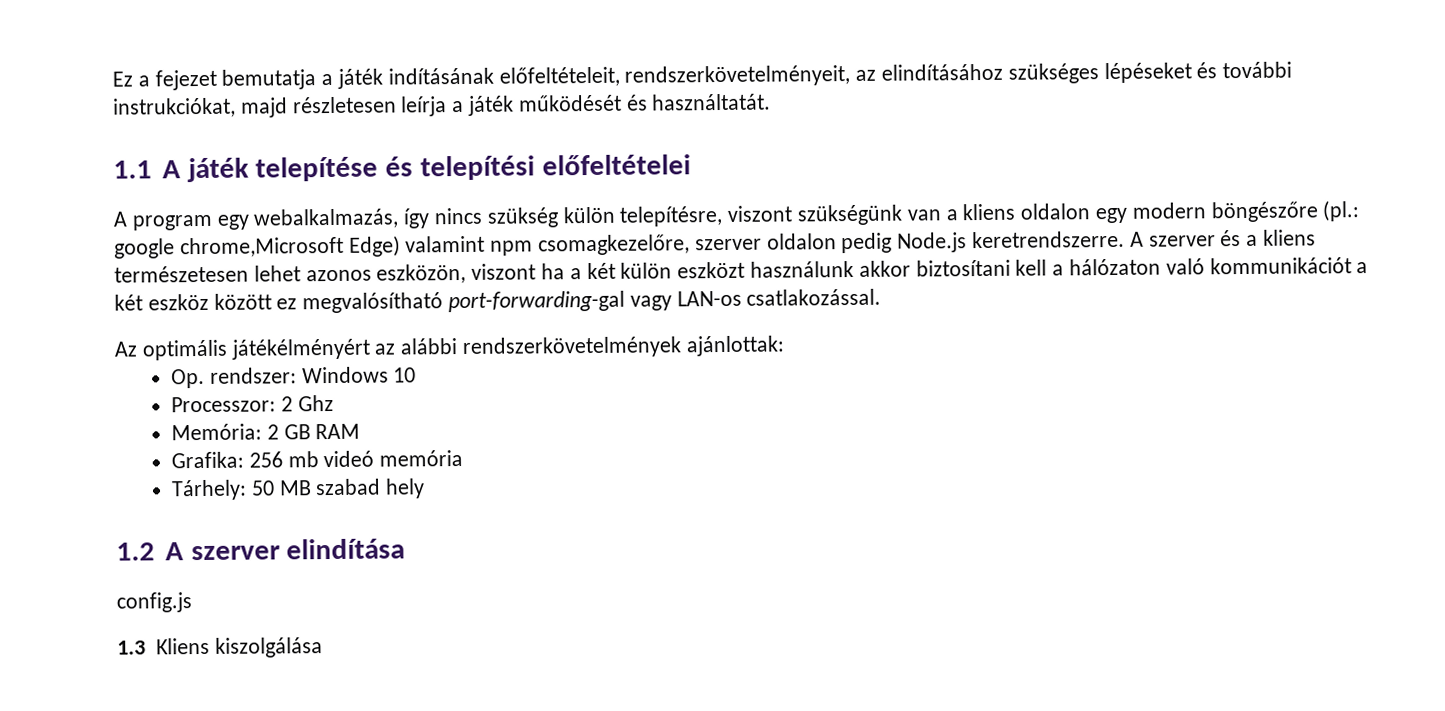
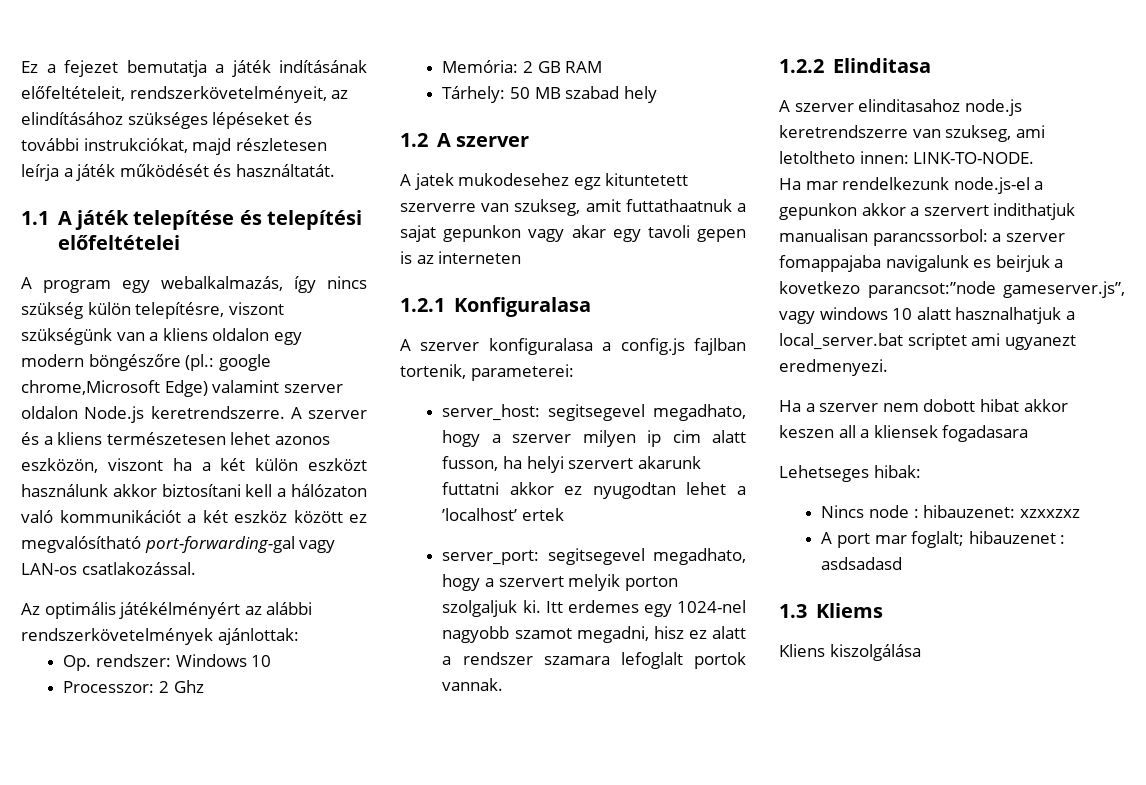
- A program egy webalkalmazás, így nincs szükség külön telepítésre, viszont szükségünk van a kliens oldalon egy modern böngészőre (pl.: google chrome,Microsoft Edge) valamint npm csomagkezelőre, szerver oldalon pedig Node.js keretrendszerre.
+ A program egy webalkalmazás, így nincs szükség külön telepítésre, viszont szükségünk van a kliens oldalon egy modern böngészőre (pl.: google chrome,Microsoft Edge) valamint szerver oldalon Node.js keretrendszerre.
- Grafika: 256 mb videó memória
- 1.2 A szerver elindítása
- config.js
- 1.3 Kliens kiszolgálása
+ 1.2 A szerver
+ A jatek mukodesehez egz kituntetett szerverre van szukseg, amit futtathaatnuk a sajat gepunkon vagy akar egy tavoli gepen is az interneten
+ 1.2.1 Konfiguralasa
+ A szerver konfiguralasa a config.js fajlban tortenik, parameterei:
+ server_host: segitsegevel megadhato, hogy a szerver milyen ip cim alatt fusson, ha helyi szervert akarunk futtatni akkor ez nyugodtan lehet a ’localhost’ ertek
+ server_port: segitsegevel megadhato, hogy a szervert melyik porton szolgaljuk ki. Itt erdemes egy 1024-nel nagyobb szamot megadni, hisz ez alatt a rendszer szamara lefoglalt portok vannak.
+ 1.2.2 Elinditasa
+ A szerver elinditasahoz node.js keretrendszerre van szukseg, ami letoltheto innen: LINK-TO-NODE.
+ Ha mar rendelkezunk node.js-el a gepunkon akkor a szervert indithatjuk manualisan parancssorbol: a szerver fomappajaba navigalunk es beirjuk a kovetkezo parancsot:”node gameserver.js”, vagy windows 10 alatt hasznalhatjuk a local_server.bat scriptet ami ugyanezt eredmenyezi.
+ Ha a szerver nem dobott hibat akkor keszen all a kliensek fogadasara
+ Lehetseges hibak:
+ Nincs node : hibauzenet: xzxxzxz
+ A port mar foglalt; hibauzenet : asdsadasd
+ 1.3 Kliems
+ Kliens kiszolgálása

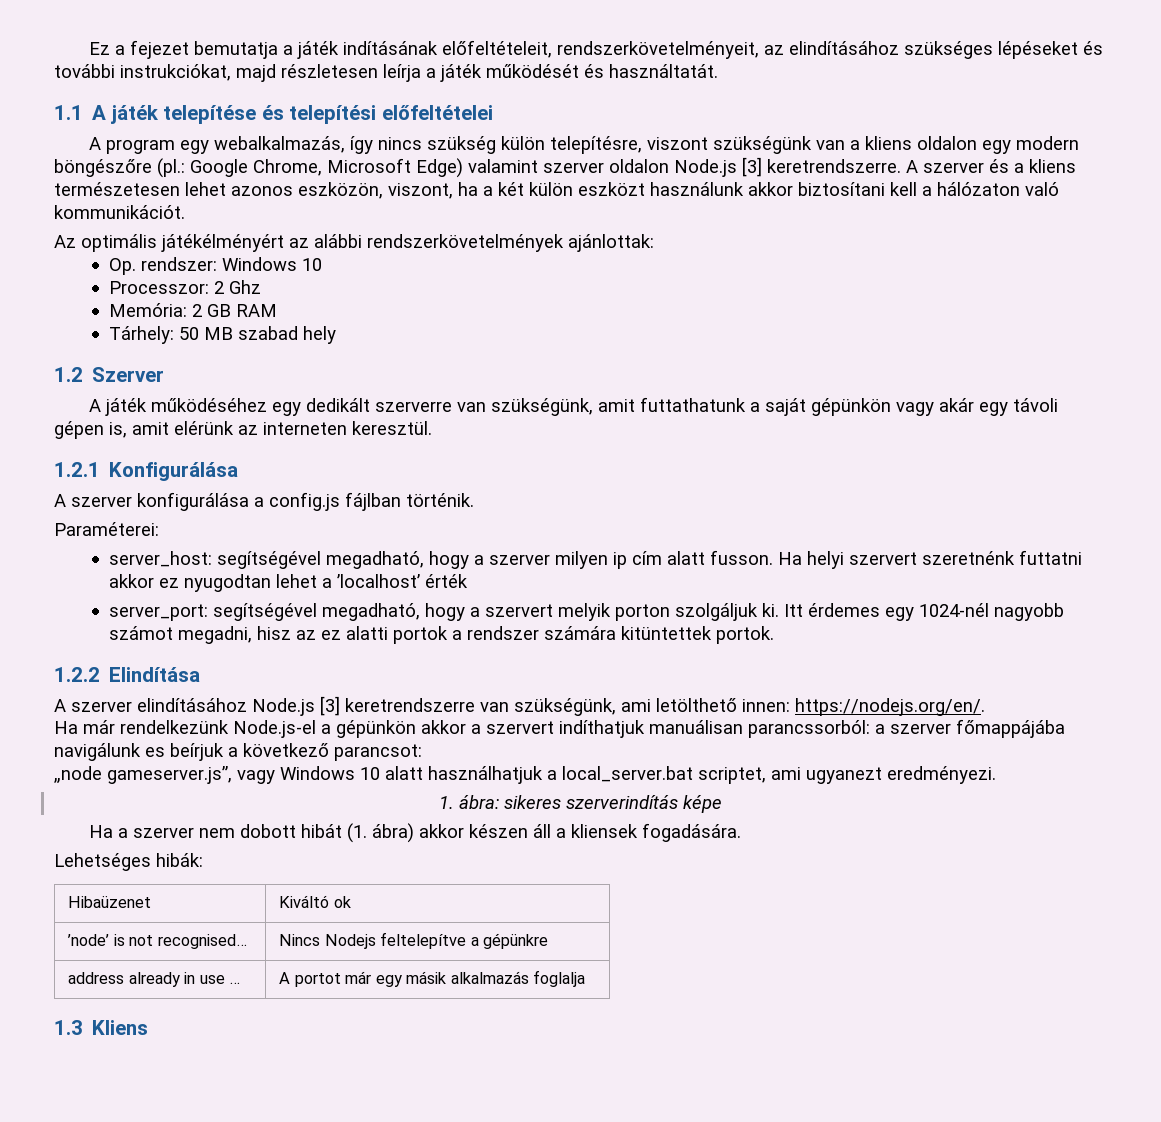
- A program egy webalkalmazás, így nincs szükség külön telepítésre, viszont szükségünk van a kliens oldalon egy modern böngészőre (pl.: google chrome,Microsoft Edge) valamint szerver oldalon Node.js keretrendszerre.
+ A program egy webalkalmazás, így nincs szükség külön telepítésre, viszont szükségünk van a kliens oldalon egy modern böngészőre (pl.: Google Chrome, Microsoft Edge) valamint szerver oldalon Node.js [3] keretrendszerre.
- A szerver és a kliens természetesen lehet azonos eszközön, viszont ha a két külön eszközt használunk akkor biztosítani kell a hálózaton való kommunikációt a két eszköz között ez megvalósítható port-forwarding-gal vagy LAN-os csatlakozással.
+ A szerver és a kliens természetesen lehet azonos eszközön, viszont, ha a két külön eszközt használunk akkor biztosítani kell a hálózaton való kommunikációt.
- 1.2 A szerver
- A jatek mukodesehez egz kituntetett szerverre van szukseg, amit futtathaatnuk a sajat gepunkon vagy akar egy tavoli gepen is az interneten
+ 1.2 Szerver
+ A játék működéséhez egy dedikált szerverre van szükségünk, amit futtathatunk a saját gépünkön vagy akár egy távoli gépen is, amit elérünk az interneten keresztül.
- 1.2.1 Konfiguralasa
- A szerver konfiguralasa a config.js fajlban tortenik, parameterei:
+ 1.2.1 Konfigurálása
+ A szerver konfigurálása a config.js fájlban történik.
+ Paraméterei:
- server_host: segitsegevel megadhato, hogy a szerver milyen ip cim alatt fusson, ha helyi szervert akarunk futtatni akkor ez nyugodtan lehet a ’localhost’ ertek
+ server_host: segítségével megadható, hogy a szerver milyen ip cím alatt fusson. Ha helyi szervert szeretnénk futtatni akkor ez nyugodtan lehet a ’localhost’ érték
- server_port: segitsegevel megadhato, hogy a szervert melyik porton szolgaljuk ki.
+ server_port: segítségével megadható, hogy a szervert melyik porton szolgáljuk ki.
- Itt erdemes egy 1024-nel nagyobb szamot megadni, hisz ez alatt a rendszer szamara lefoglalt portok vannak.
+ Itt érdemes egy 1024-nél nagyobb számot megadni, hisz az ez alatti portok a rendszer számára kitüntettek portok.
- 1.2.2 Elinditasa
- A szerver elinditasahoz node.js keretrendszerre van szukseg, ami letoltheto innen: LINK-TO-NODE.
- Ha mar rendelkezunk node.js-el a gepunkon akkor a szervert indithatjuk manualisan parancssorbol: a szerver fomappajaba navigalunk es beirjuk a kovetkezo parancsot:”node gameserver.js”, vagy windows 10 alatt hasznalhatjuk a local_server.bat scriptet ami ugyanezt eredmenyezi.
+ 1.2.2 Elindítása
+ A szerver elindításához Node.js [3] keretrendszerre van szükségünk, ami letölthető innen: https://nodejs.org/en/.
+ Ha már rendelkezünk Node.js-el a gépünkön akkor a szervert indíthatjuk manuálisan parancssorból: a szerver főmappájába navigálunk es beírjuk a következő parancsot:
+ „node gameserver.js”, vagy Windows 10 alatt használhatjuk a local_server.bat scriptet, ami ugyanezt eredményezi.
+ 1. ábra: sikeres szerverindítás képe
- Ha a szerver nem dobott hibat akkor keszen all a kliensek fogadasara
- Lehetseges hibak:
- Nincs node : hibauzenet: xzxxzxz
- A port mar foglalt; hibauzenet : asdsadasd
- 1.3 Kliems
- Kliens kiszolgálása
+ Ha a szerver nem dobott hibát (1. ábra) akkor készen áll a kliensek fogadására.
+ Lehetséges hibák:
+ Hibaüzenet | Kiváltó ok
+ ’node’ is not recognised… | Nincs Nodejs feltelepítve a gépünkre
+ address already in use … | A portot már egy másik alkalmazás foglalja
+ 1.3 Kliens

